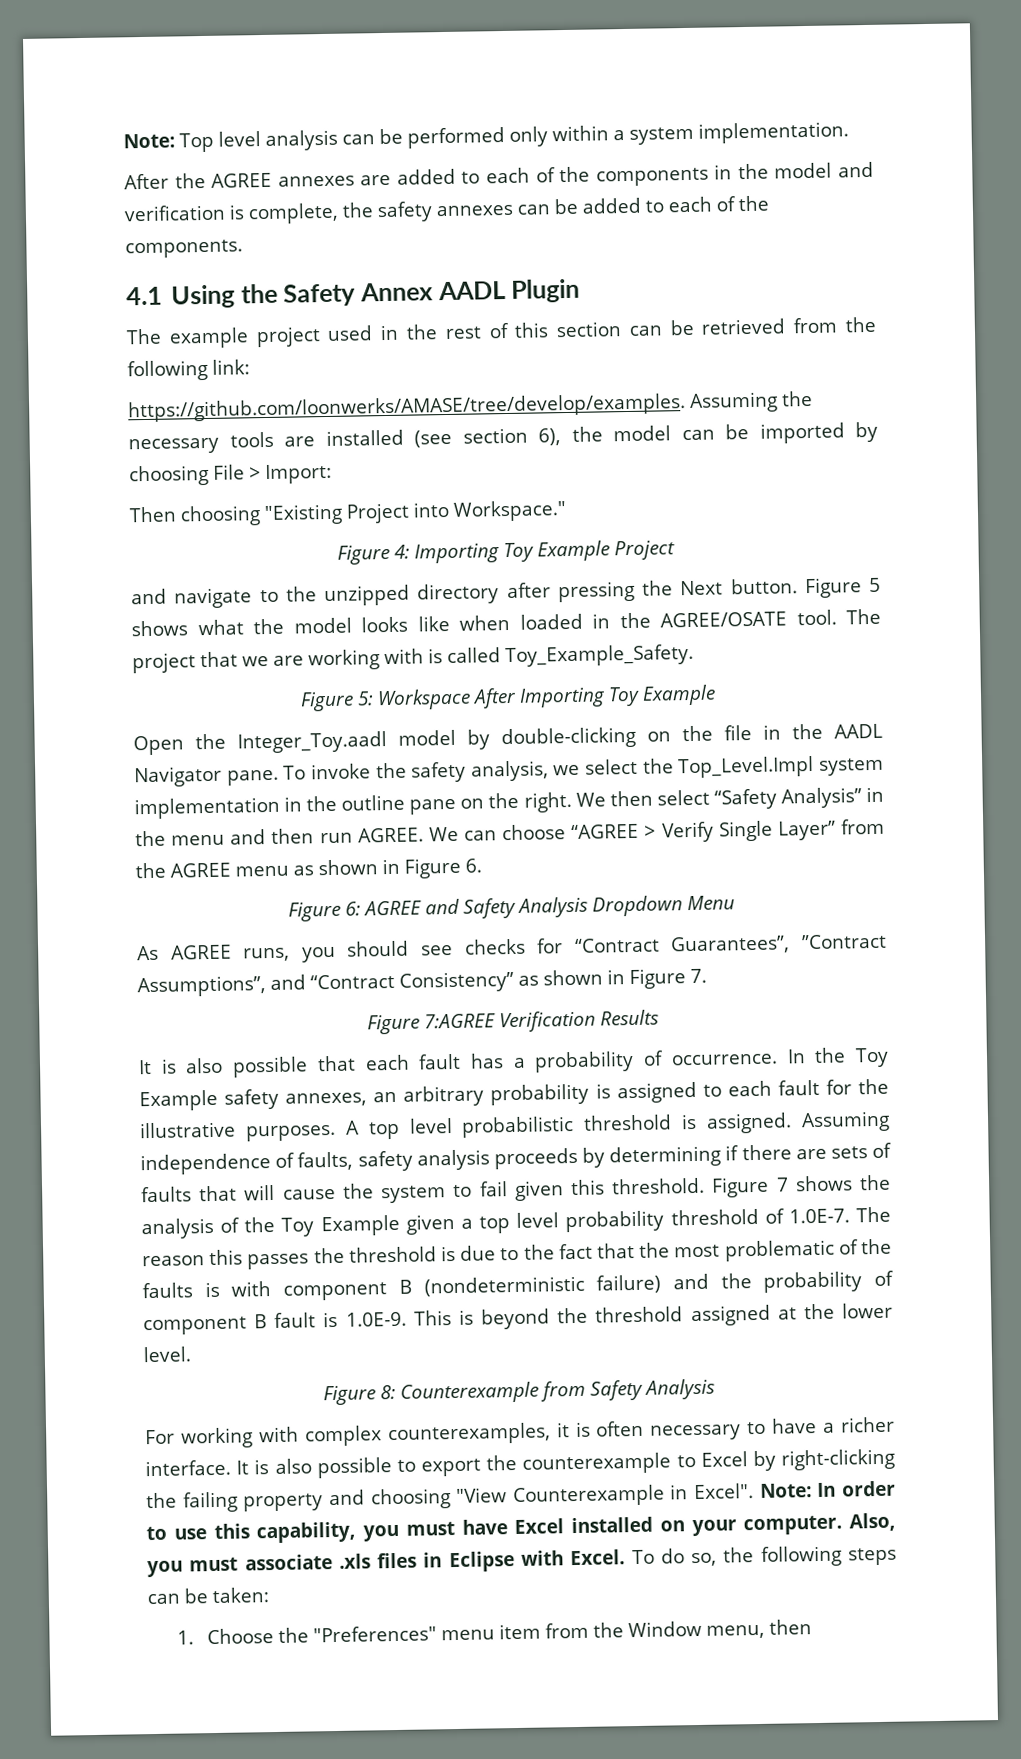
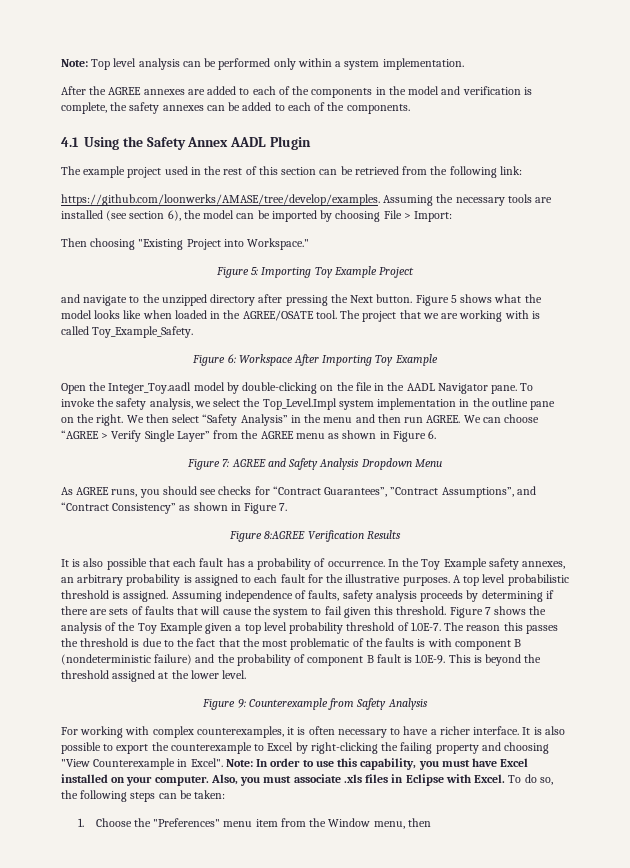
- Figure 4: Importing Toy Example Project
+ Figure 5: Importing Toy Example Project
- Figure 5: Workspace After Importing Toy Example
+ Figure 6: Workspace After Importing Toy Example
- Figure 6: AGREE and Safety Analysis Dropdown Menu
+ Figure 7: AGREE and Safety Analysis Dropdown Menu
- Figure 7:AGREE Verification Results
+ Figure 8:AGREE Verification Results
- Figure 8: Counterexample from Safety Analysis
+ Figure 9: Counterexample from Safety Analysis

